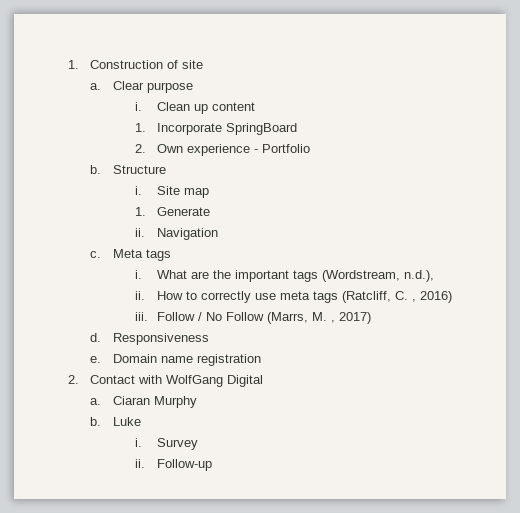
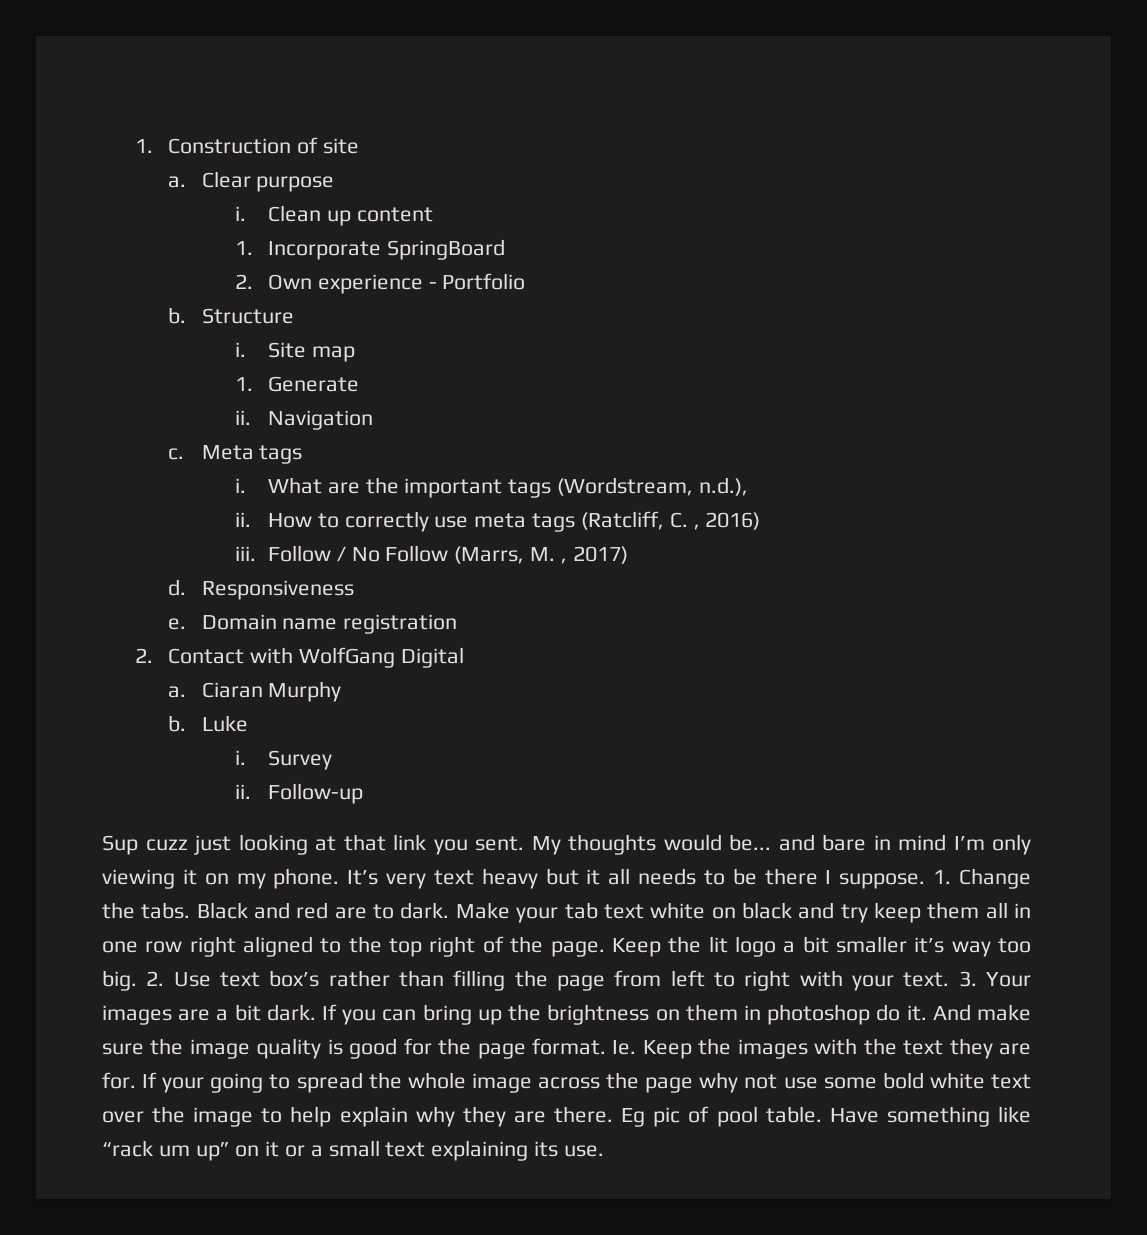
+ Sup cuzz just looking at that link you sent. My thoughts would be... and bare in mind I’m only viewing it on my phone. It’s very text heavy but it all needs to be there I suppose. 1. Change the tabs. Black and red are to dark. Make your tab text white on black and try keep them all in one row right aligned to the top right of the page. Keep the lit logo a bit smaller it’s way too big. 2. Use text box’s rather than filling the page from left to right with your text. 3. Your images are a bit dark. If you can bring up the brightness on them in photoshop do it. And make sure the image quality is good for the page format. Ie. Keep the images with the text they are for. If your going to spread the whole image across the page why not use some bold white text over the image to help explain why they are there. Eg pic of pool table. Have something like “rack um up” on it or a small text explaining its use.

